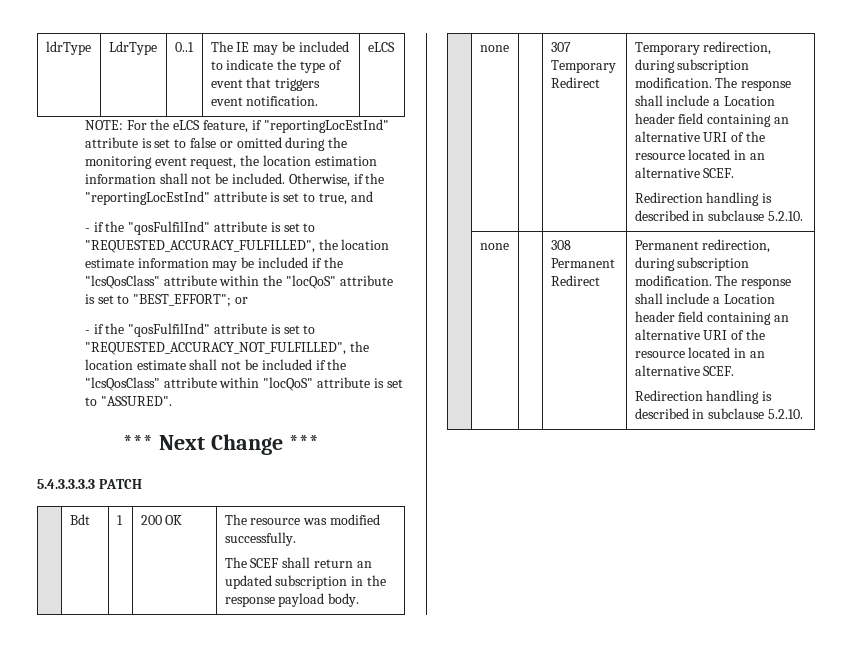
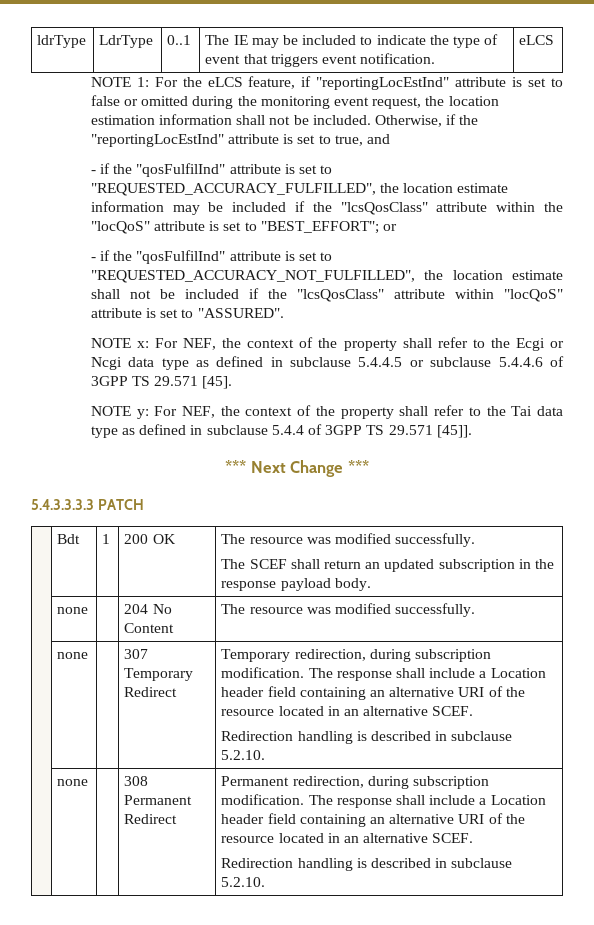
- NOTE: For the eLCS feature, if "reportingLocEstInd" attribute is set to false or omitted during the monitoring event request, the location estimation information shall not be included.
+ NOTE 1: For the eLCS feature, if "reportingLocEstInd" attribute is set to false or omitted during the monitoring event request, the location estimation information shall not be included.
+ NOTE x: For NEF, the context of the property shall refer to the Ecgi or Ncgi data type as defined in subclause 5.4.4.5 or subclause 5.4.4.6 of 3GPP TS 29.571 [45].
+ NOTE y: For NEF, the context of the property shall refer to the Tai data type as defined in subclause 5.4.4 of 3GPP TS 29.571 [45]].
+ | none | | 204 No Content | The resource was modified successfully.

